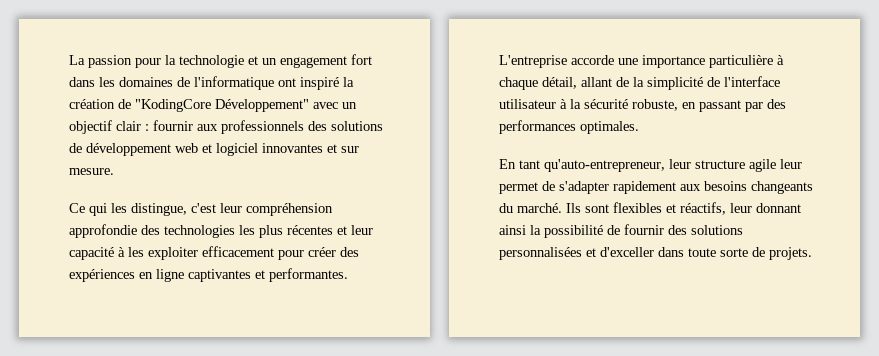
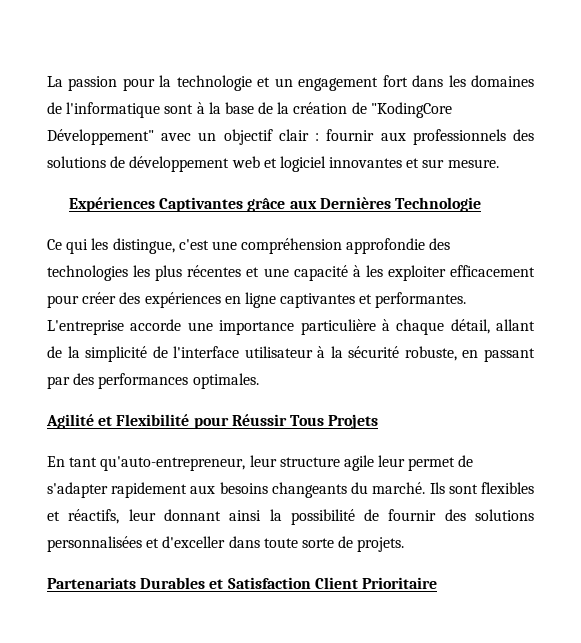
- La passion pour la technologie et un engagement fort dans les domaines de l'informatique ont inspiré la création de "KodingCore Développement" avec un objectif clair : fournir aux professionnels des solutions de développement web et logiciel innovantes et sur mesure.
+ La passion pour la technologie et un engagement fort dans les domaines de l'informatique sont à la base de la création de "KodingCore Développement" avec un objectif clair : fournir aux professionnels des solutions de développement web et logiciel innovantes et sur mesure.
+ Expériences Captivantes grâce aux Dernières Technologie
- Ce qui les distingue, c'est leur compréhension approfondie des technologies les plus récentes et leur capacité à les exploiter efficacement pour créer des expériences en ligne captivantes et performantes.
+ Ce qui les distingue, c'est une compréhension approfondie des technologies les plus récentes et une capacité à les exploiter efficacement pour créer des expériences en ligne captivantes et performantes.
+ Agilité et Flexibilité pour Réussir Tous Projets
+ Partenariats Durables et Satisfaction Client Prioritaire

